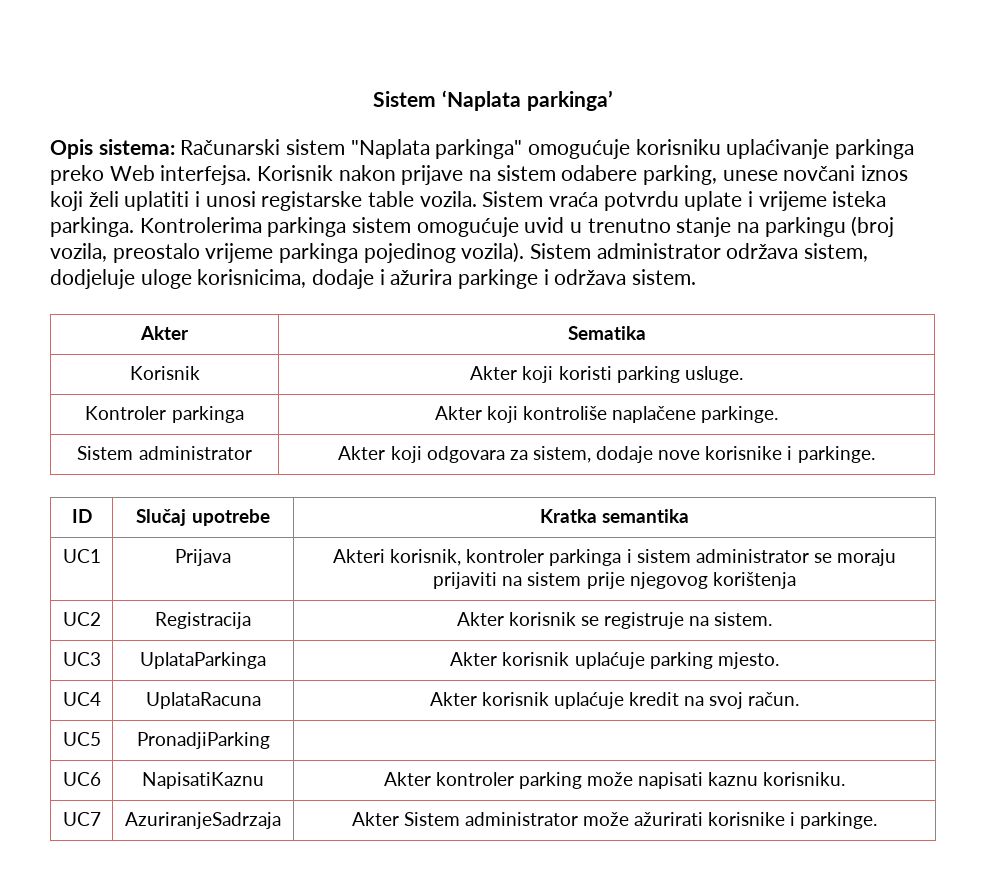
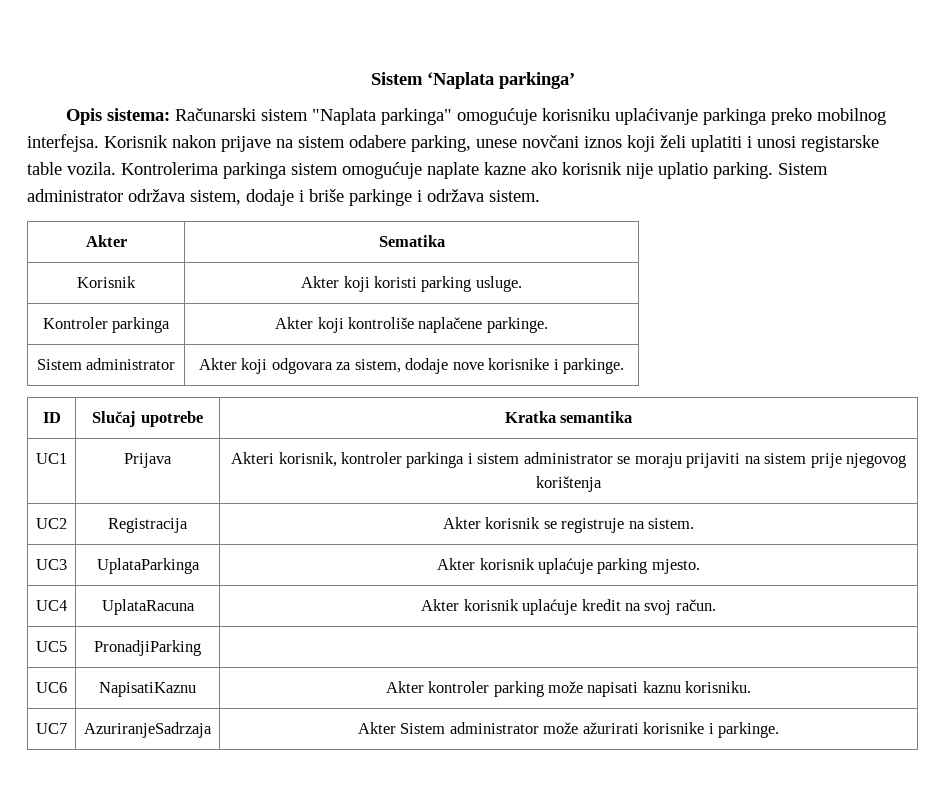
- Opis sistema: Računarski sistem "Naplata parkinga" omogućuje korisniku uplaćivanje parkinga preko Web interfejsa.
+ Opis sistema: Računarski sistem "Naplata parkinga" omogućuje korisniku uplaćivanje parkinga preko mobilnog interfejsa.
- Sistem vraća potvrdu uplate i vrijeme isteka parkinga. Kontrolerima parkinga sistem omogućuje uvid u trenutno stanje na parkingu (broj vozila, preostalo vrijeme parkinga pojedinog vozila).
+ Kontrolerima parkinga sistem omogućuje naplate kazne ako korisnik nije uplatio parking.
- Sistem administrator održava sistem, dodjeluje uloge korisnicima, dodaje i ažurira parkinge i održava sistem.
+ Sistem administrator održava sistem, dodaje i briše parkinge i održava sistem.

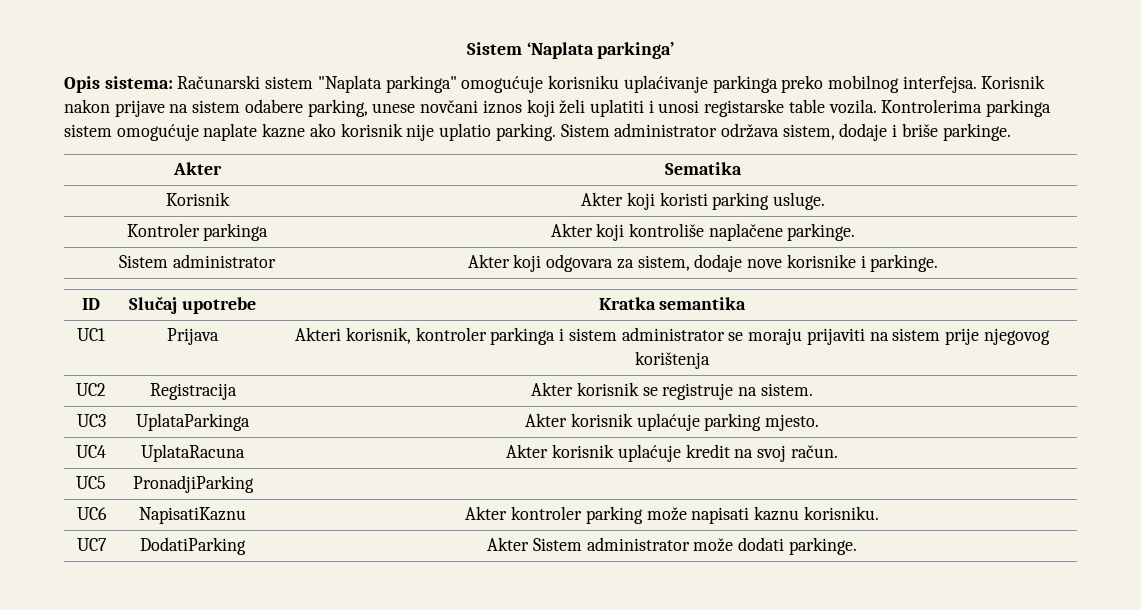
- Sistem administrator održava sistem, dodaje i briše parkinge i održava sistem.
+ Sistem administrator održava sistem, dodaje i briše parkinge.
- UC7 | AzuriranjeSadrzaja | Akter Sistem administrator može ažurirati korisnike i parkinge.
+ UC7 | DodatiParking | Akter Sistem administrator može dodati parkinge.

